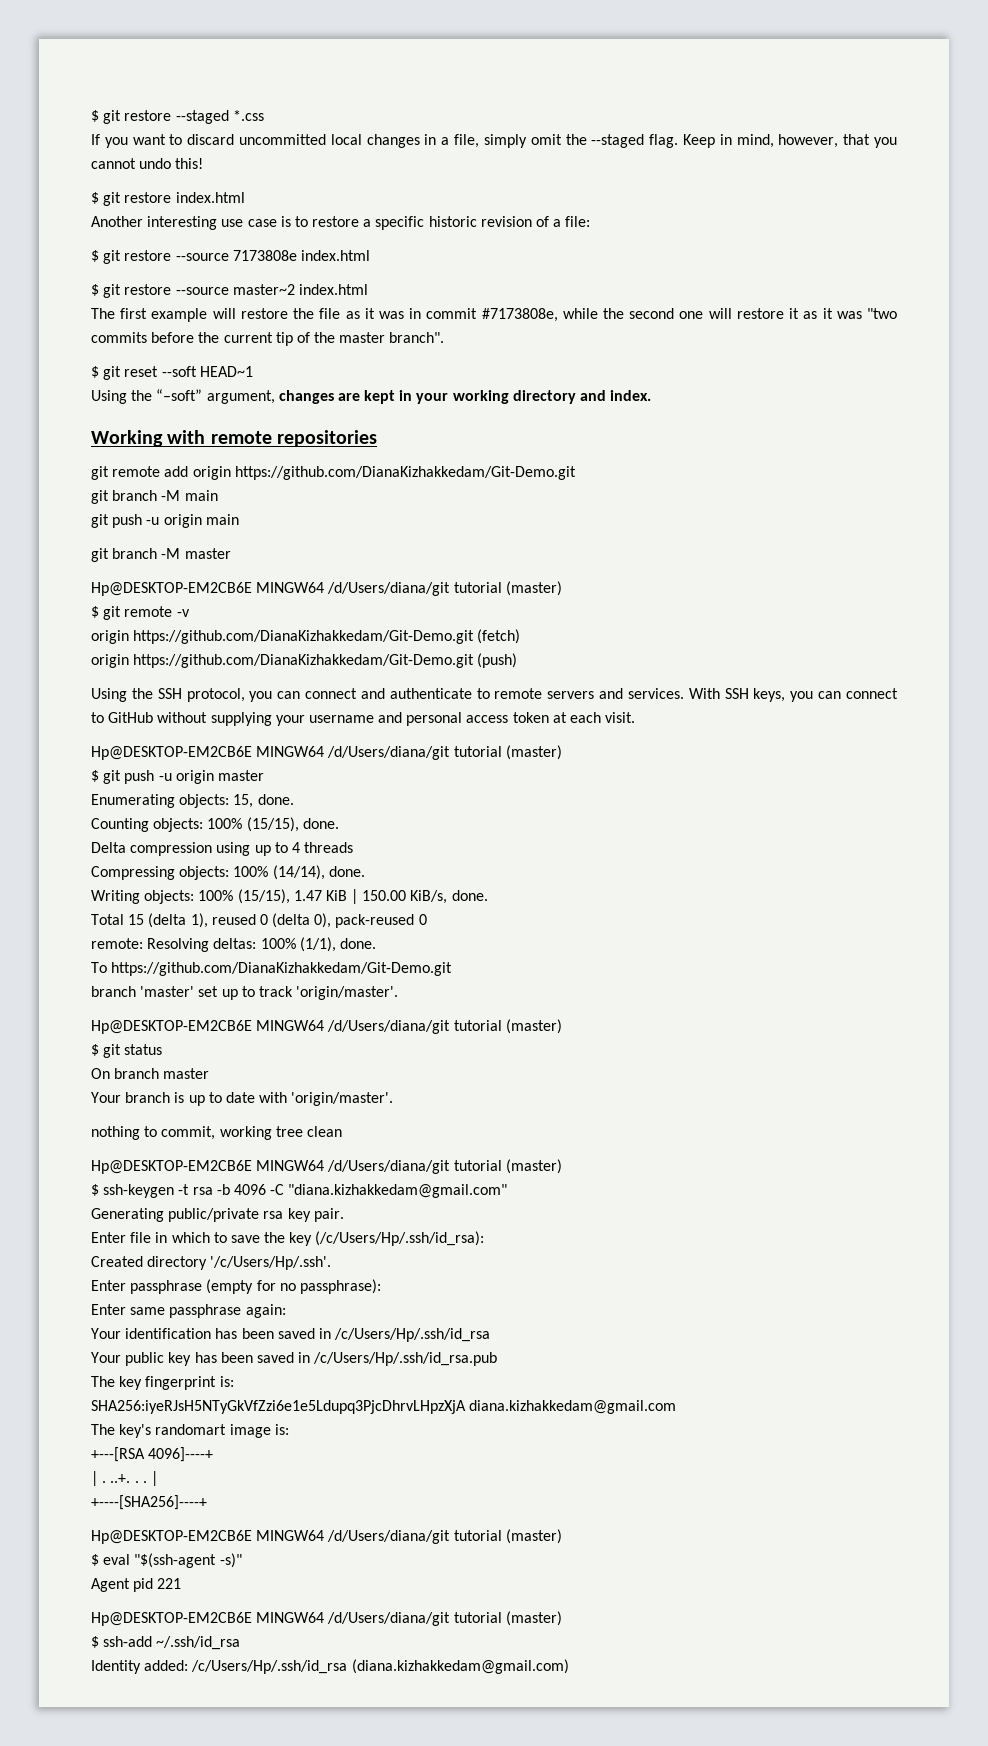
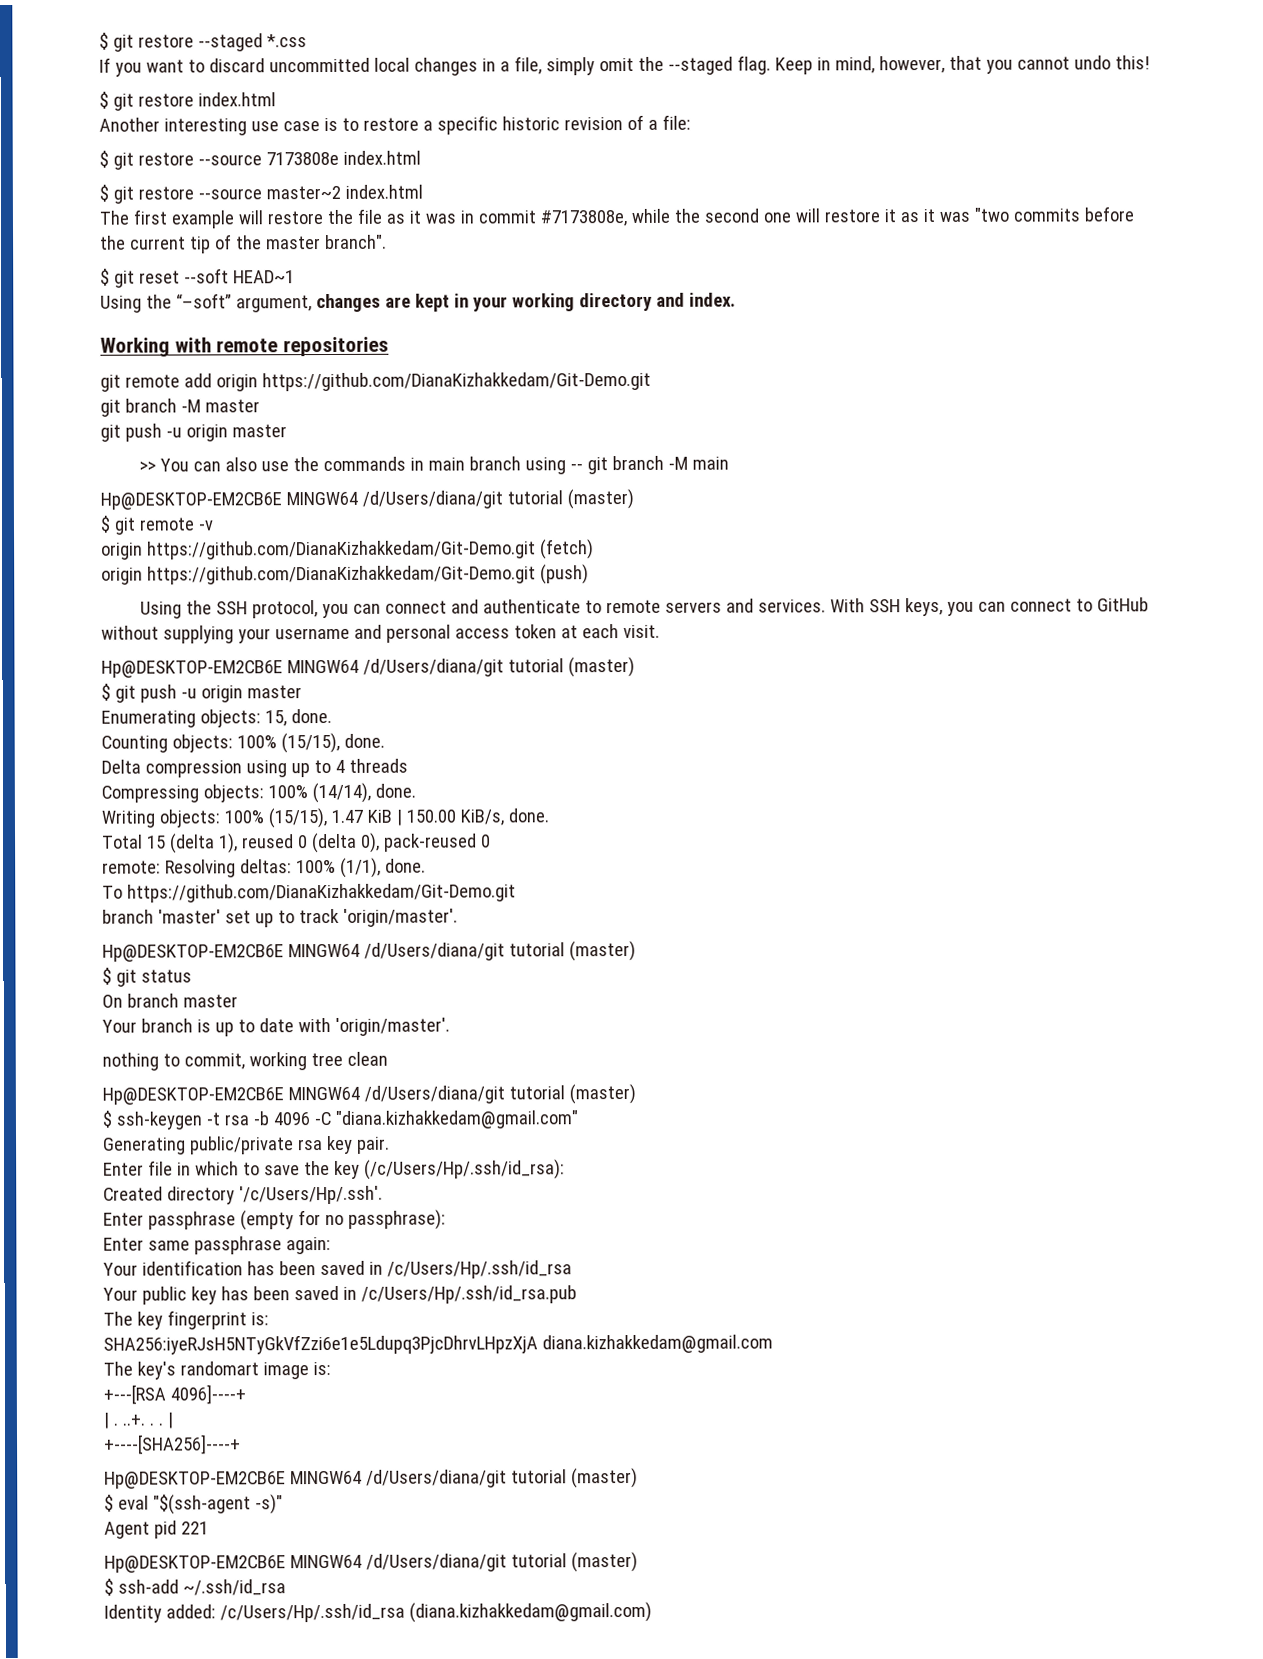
- git branch -M main
- git push -u origin main
  git branch -M master
+ git push -u origin master
+ >> You can also use the commands in main branch using -- git branch -M main

